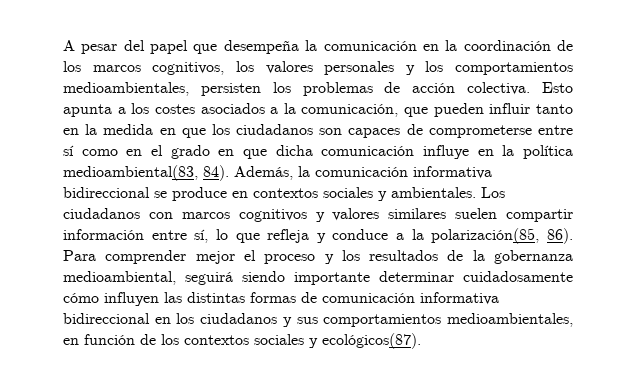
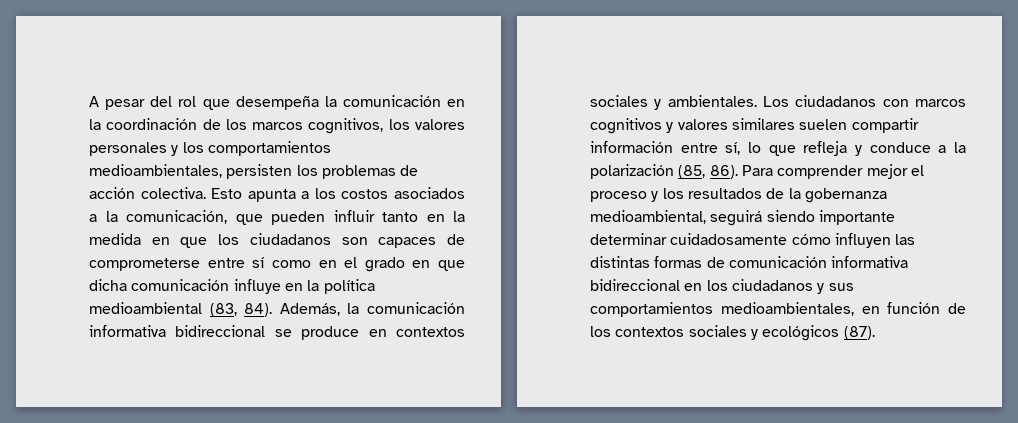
- A pesar del papel que desempeña la comunicación en la coordinación de los marcos cognitivos, los valores personales y los comportamientos medioambientales, persisten los problemas de acción colectiva.
+ A pesar del rol que desempeña la comunicación en la coordinación de los marcos cognitivos, los valores personales y los comportamientos medioambientales, persisten los problemas de acción colectiva.
- Esto apunta a los costes asociados a la comunicación, que pueden influir tanto en la medida en que los ciudadanos son capaces de comprometerse entre sí como en el grado en que dicha comunicación influye en la política medioambiental(83, 84).
+ Esto apunta a los costos asociados a la comunicación, que pueden influir tanto en la medida en que los ciudadanos son capaces de comprometerse entre sí como en el grado en que dicha comunicación influye en la política medioambiental (83, 84).
- Los ciudadanos con marcos cognitivos y valores similares suelen compartir información entre sí, lo que refleja y conduce a la polarización(85, 86).
+ Los ciudadanos con marcos cognitivos y valores similares suelen compartir información entre sí, lo que refleja y conduce a la polarización (85, 86).
- Para comprender mejor el proceso y los resultados de la gobernanza medioambiental, seguirá siendo importante determinar cuidadosamente cómo influyen las distintas formas de comunicación informativa bidireccional en los ciudadanos y sus comportamientos medioambientales, en función de los contextos sociales y ecológicos(87).
+ Para comprender mejor el proceso y los resultados de la gobernanza medioambiental, seguirá siendo importante determinar cuidadosamente cómo influyen las distintas formas de comunicación informativa bidireccional en los ciudadanos y sus comportamientos medioambientales, en función de los contextos sociales y ecológicos (87).

